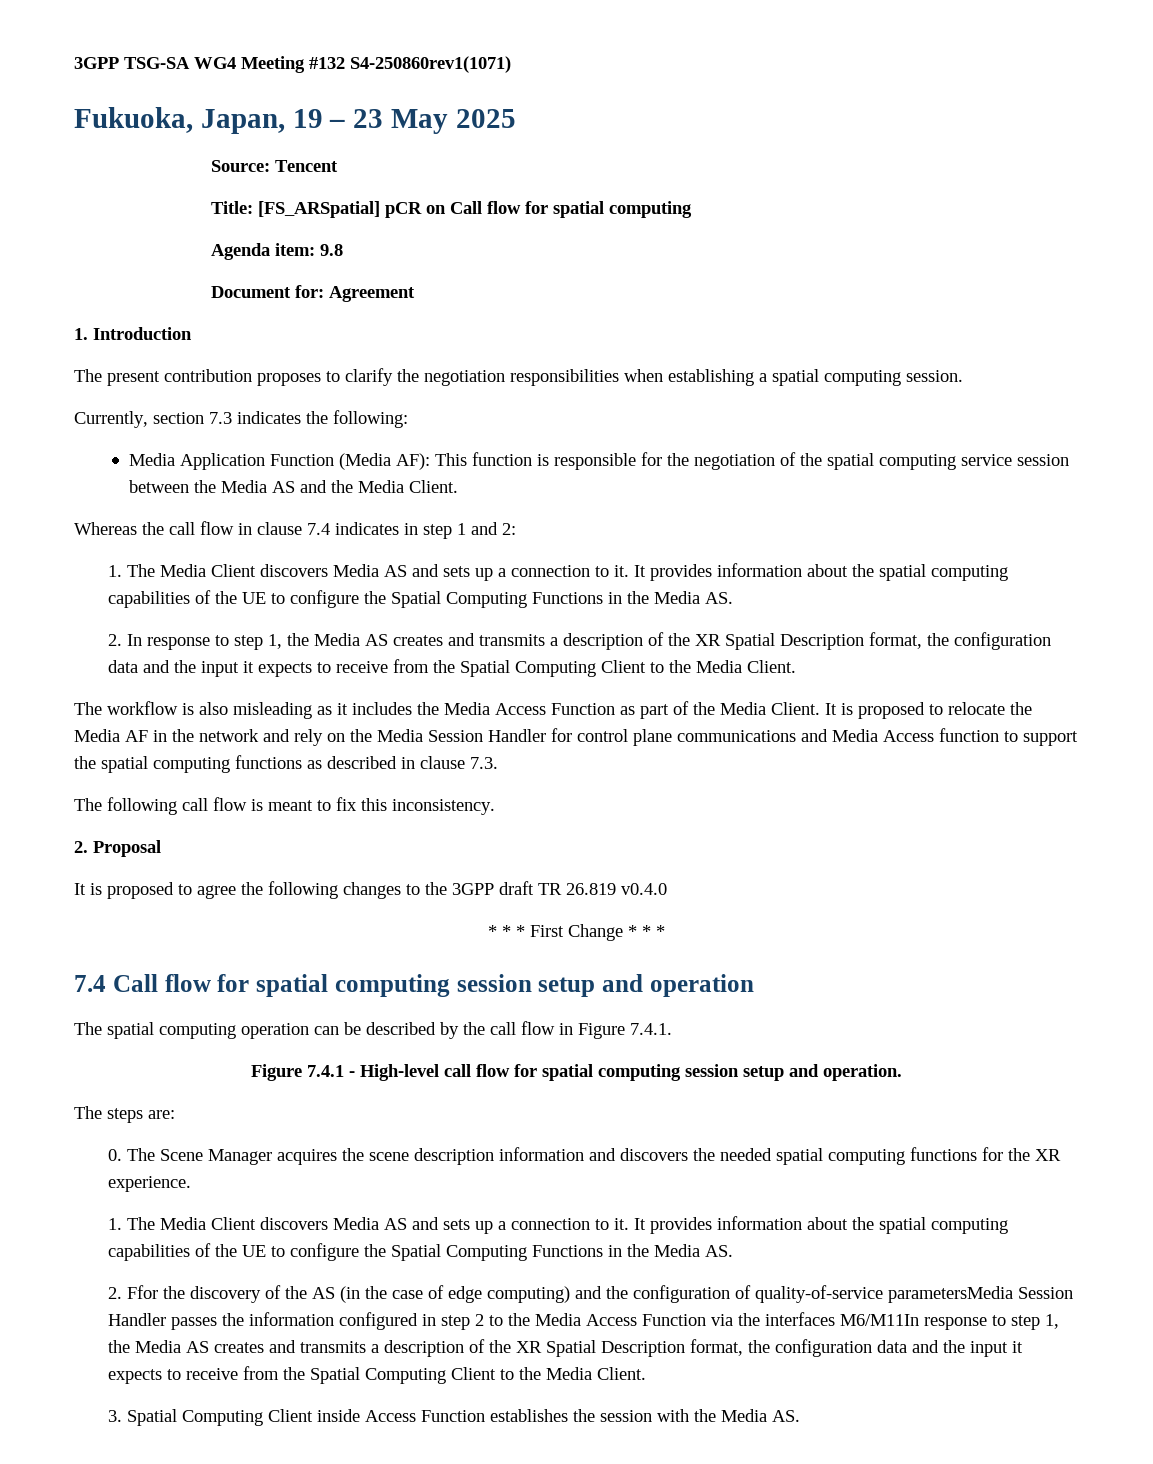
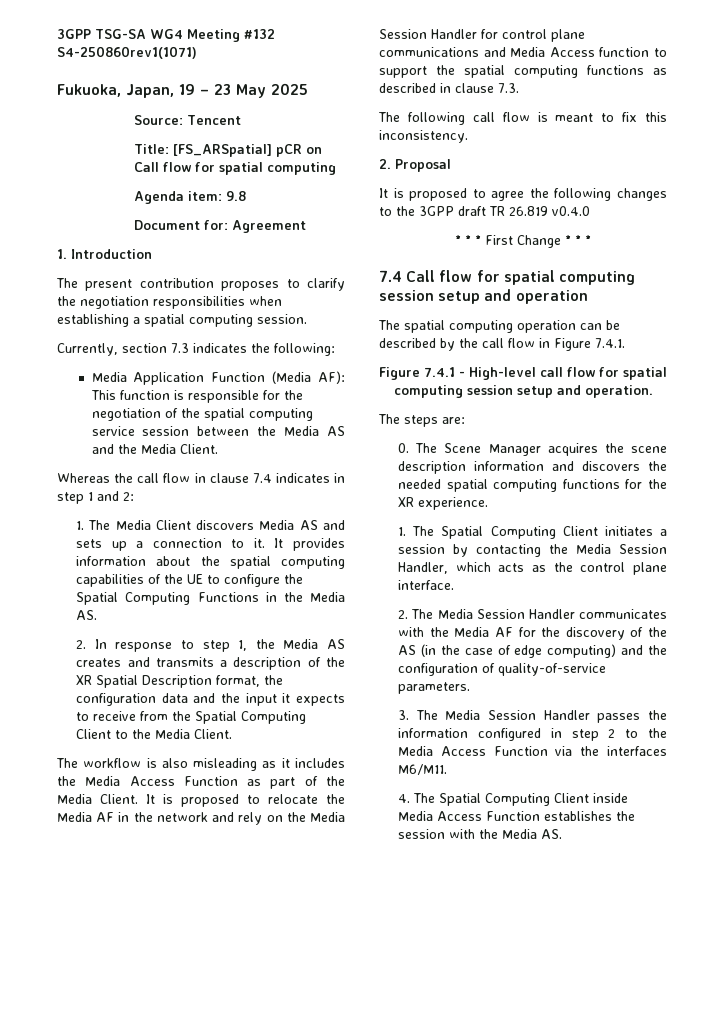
  0. The Scene Manager acquires the scene description information and discovers the needed spatial computing functions for the XR experience.
- 1. The Media Client discovers Media AS and sets up a connection to it. It provides information about the spatial computing capabilities of the UE to configure the Spatial Computing Functions in the Media AS.
- 2. Ffor the discovery of the AS (in the case of edge computing) and the configuration of quality-of-service parametersMedia Session Handler passes the information configured in step 2 to the Media Access Function via the interfaces M6/M11In response to step 1, the Media AS creates and transmits a description of the XR Spatial Description format, the configuration data and the input it expects to receive from the Spatial Computing Client to the Media Client.
- 3. Spatial Computing Client inside Access Function establishes the session with the Media AS.
+ 1. The Spatial Computing Client initiates a session by contacting the Media Session Handler, which acts as the control plane interface.
+ 2. The Media Session Handler communicates with the Media AF for the discovery of the AS (in the case of edge computing) and the configuration of quality-of-service parameters.
+ 3. The Media Session Handler passes the information configured in step 2 to the Media Access Function via the interfaces M6/M11.
+ 4. The Spatial Computing Client inside Media Access Function establishes the session with the Media AS.

